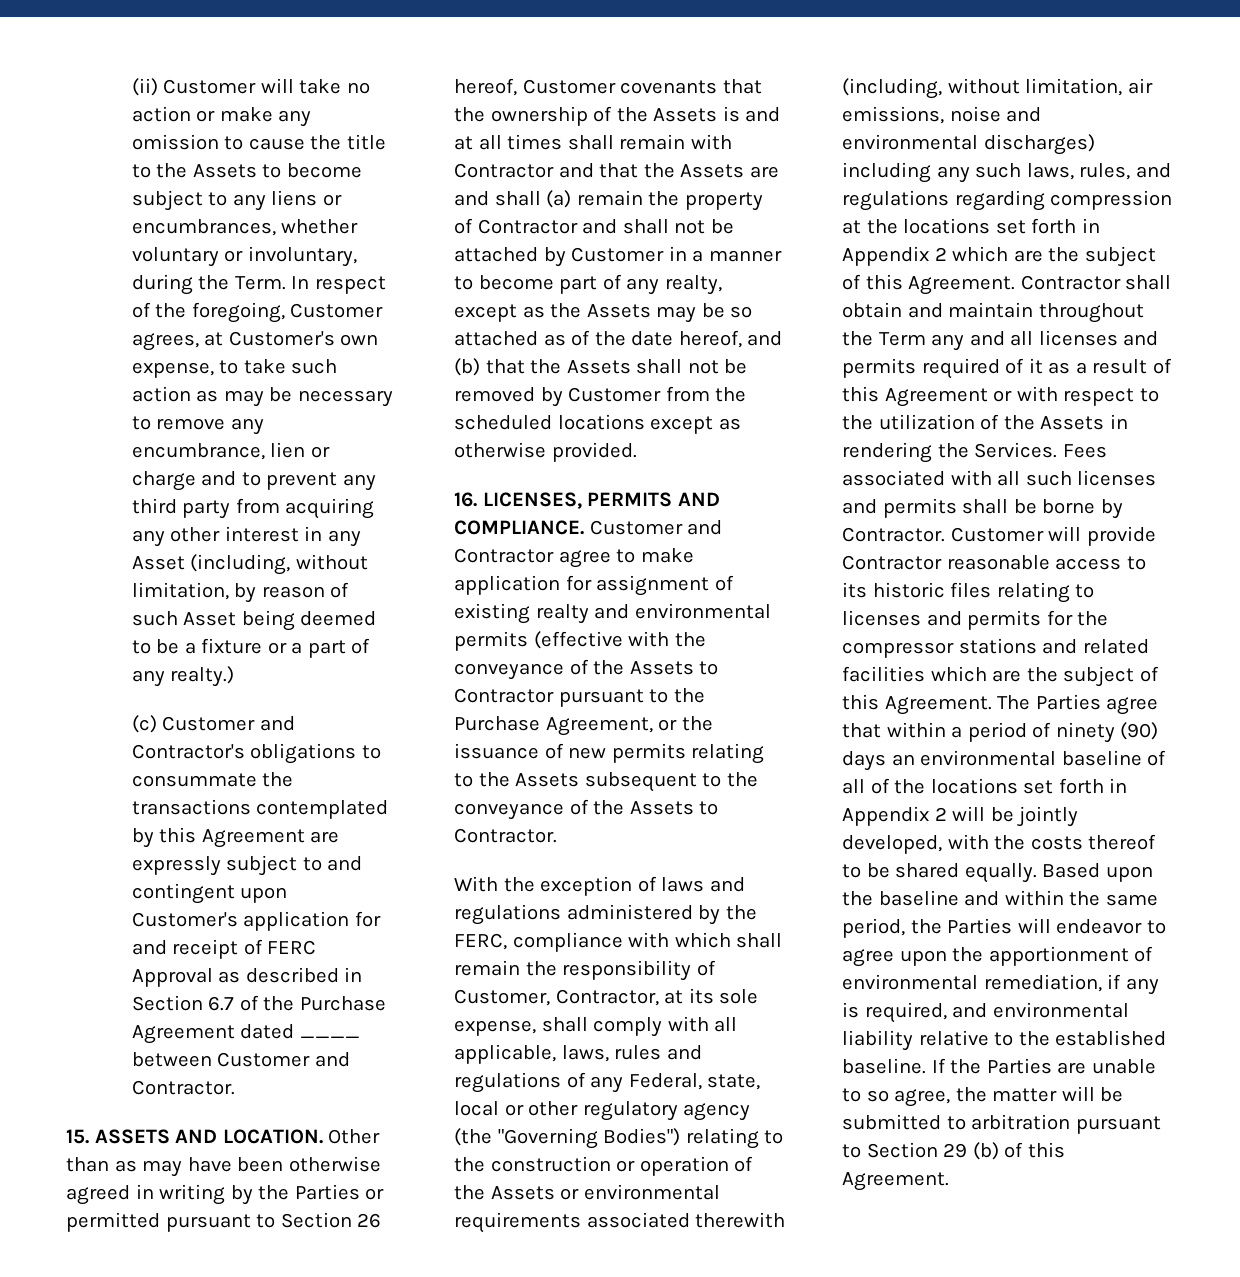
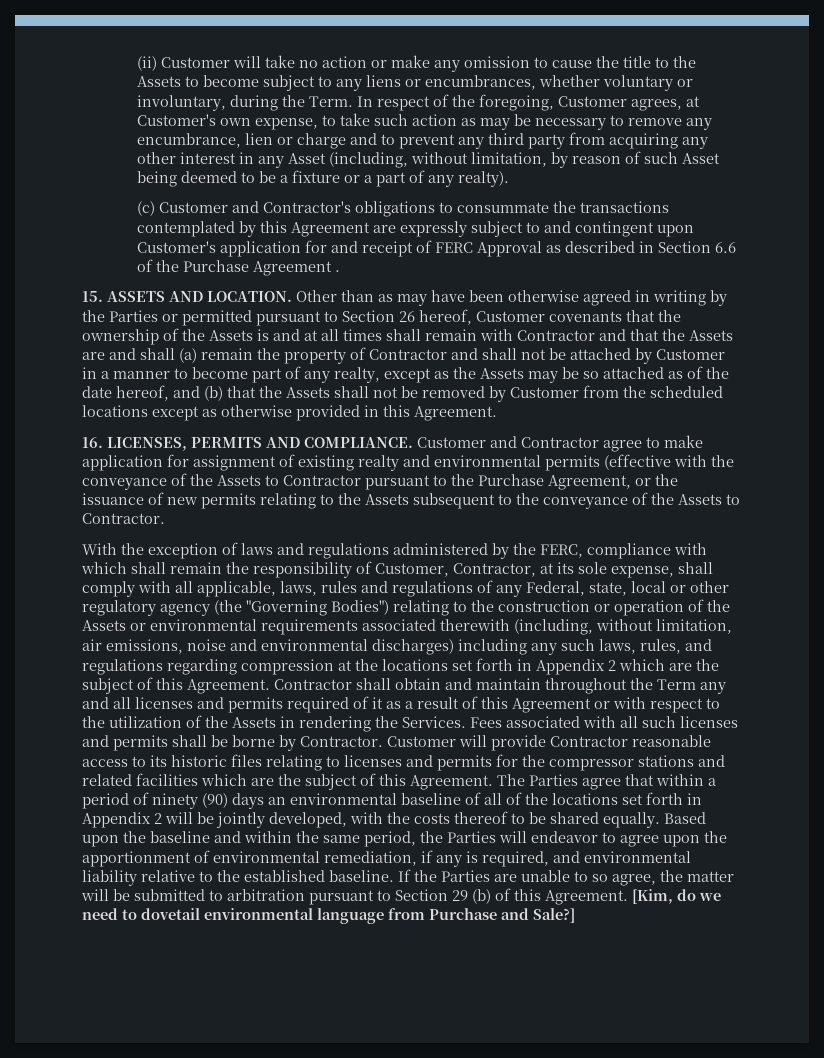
- In respect of the foregoing, Customer agrees, at Customer's own expense, to take such action as may be necessary to remove any encumbrance, lien or charge and to prevent any third party from acquiring any other interest in any Asset (including, without limitation, by reason of such Asset being deemed to be a fixture or a part of any realty.)
+ In respect of the foregoing, Customer agrees, at Customer's own expense, to take such action as may be necessary to remove any encumbrance, lien or charge and to prevent any third party from acquiring any other interest in any Asset (including, without limitation, by reason of such Asset being deemed to be a fixture or a part of any realty).
- (c) Customer and Contractor's obligations to consummate the transactions contemplated by this Agreement are expressly subject to and contingent upon Customer's application for and receipt of FERC Approval as described in Section 6.7 of the Purchase Agreement dated ____ between Customer and Contractor.
+ (c) Customer and Contractor's obligations to consummate the transactions contemplated by this Agreement are expressly subject to and contingent upon Customer's application for and receipt of FERC Approval as described in Section 6.6 of the Purchase Agreement .
- Other than as may have been otherwise agreed in writing by the Parties or permitted pursuant to Section 26 hereof, Customer covenants that the ownership of the Assets is and at all times shall remain with Contractor and that the Assets are and shall (a) remain the property of Contractor and shall not be attached by Customer in a manner to become part of any realty, except as the Assets may be so attached as of the date hereof, and (b) that the Assets shall not be removed by Customer from the scheduled locations except as otherwise provided.
+ Other than as may have been otherwise agreed in writing by the Parties or permitted pursuant to Section 26 hereof, Customer covenants that the ownership of the Assets is and at all times shall remain with Contractor and that the Assets are and shall (a) remain the property of Contractor and shall not be attached by Customer in a manner to become part of any realty, except as the Assets may be so attached as of the date hereof, and (b) that the Assets shall not be removed by Customer from the scheduled locations except as otherwise provided in this Agreement.
+ [Kim, do we need to dovetail environmental language from Purchase and Sale?]

